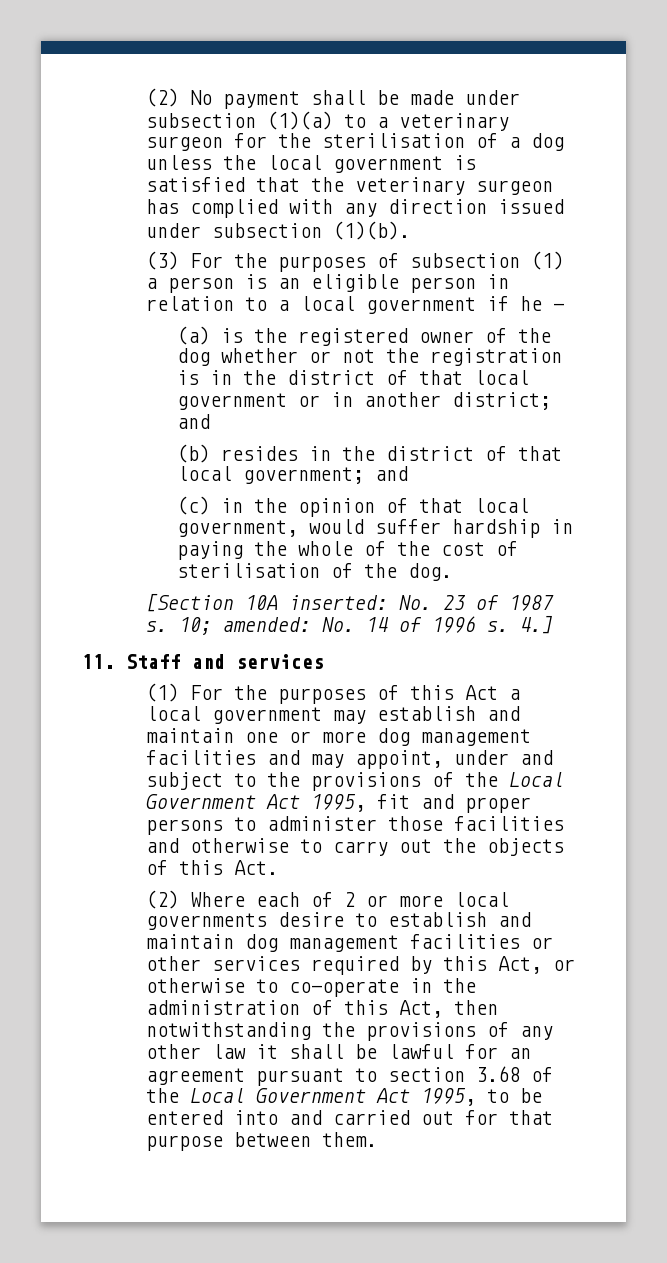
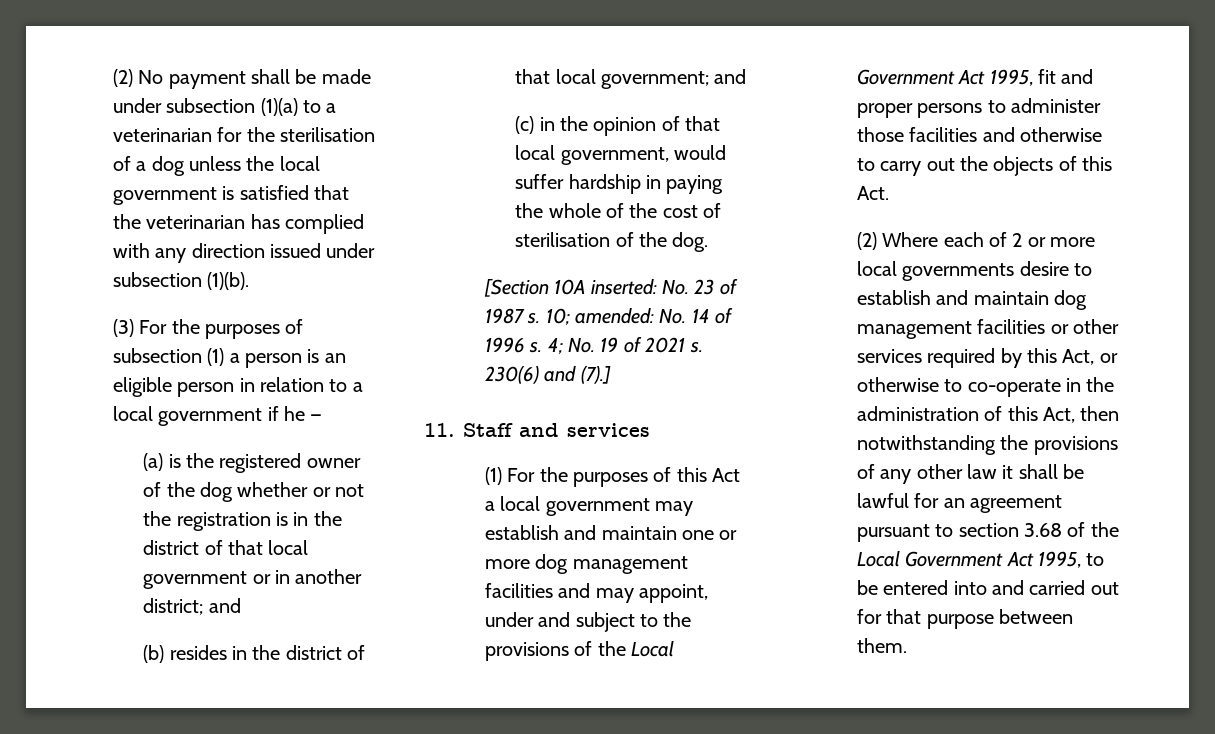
- (2) No payment shall be made under subsection (1)(a) to a veterinary surgeon for the sterilisation of a dog unless the local government is satisfied that the veterinary surgeon has complied with any direction issued under subsection (1)(b).
+ (2) No payment shall be made under subsection (1)(a) to a veterinarian for the sterilisation of a dog unless the local government is satisfied that the veterinarian has complied with any direction issued under subsection (1)(b).
- 4.]
+ 4; No. 19 of 2021 s. 230(6) and (7).]

